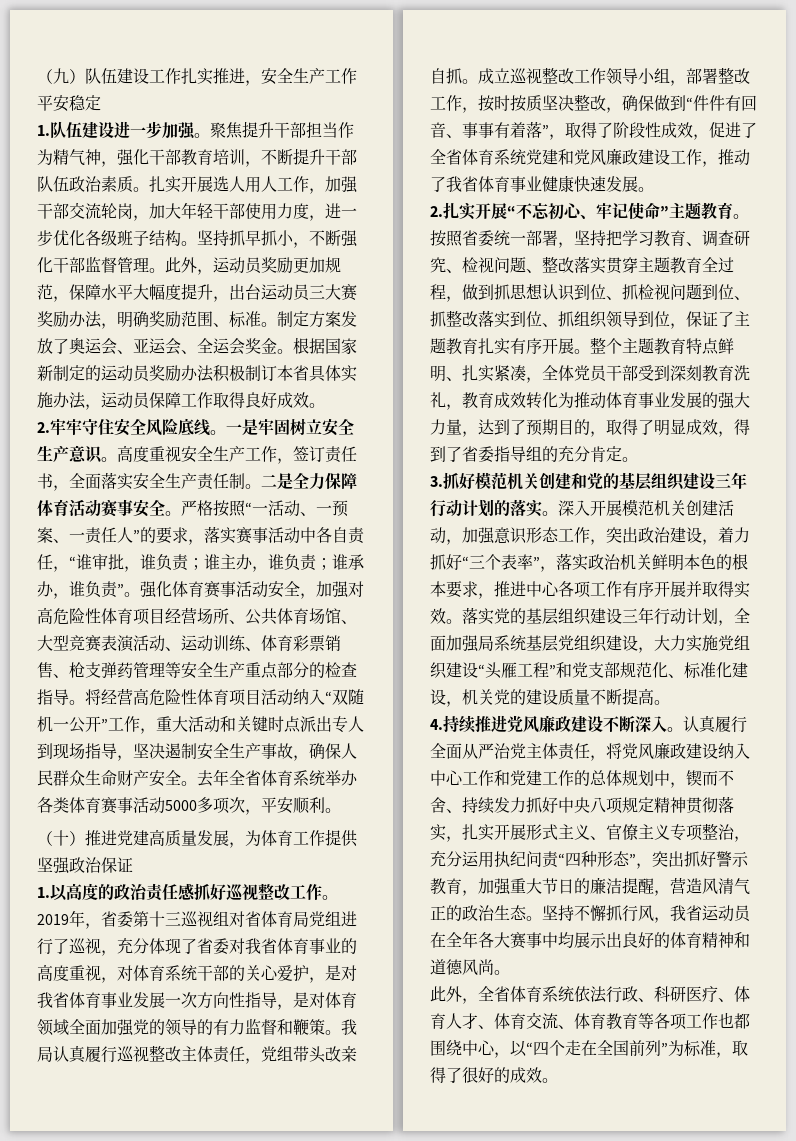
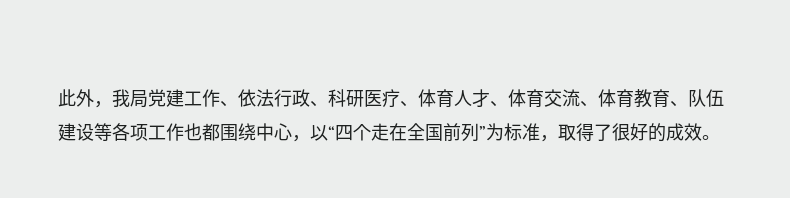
- （九）队伍建设工作扎实推进，安全生产工作平安稳定
- 1.队伍建设进一步加强。聚焦提升干部担当作为精气神，强化干部教育培训，不断提升干部队伍政治素质。扎实开展选人用人工作，加强干部交流轮岗，加大年轻干部使用力度，进一步优化各级班子结构。坚持抓早抓小，不断强化干部监督管理。此外，运动员奖励更加规范，保障水平大幅度提升，出台运动员三大赛奖励办法，明确奖励范围、标准。制定方案发放了奥运会、亚运会、全运会奖金。根据国家新制定的运动员奖励办法积极制订本省具体实施办法，运动员保障工作取得良好成效。
- 2.牢牢守住安全风险底线。一是牢固树立安全生产意识。高度重视安全生产工作，签订责任书，全面落实安全生产责任制。二是全力保障体育活动赛事安全。严格按照“一活动、一预案、一责任人”的要求，落实赛事活动中各自责任，“谁审批，谁负责；谁主办，谁负责；谁承办，谁负责”。强化体育赛事活动安全，加强对高危险性体育项目经营场所、公共体育场馆、大型竞赛表演活动、运动训练、体育彩票销售、枪支弹药管理等安全生产重点部分的检查指导。将经营高危险性体育项目活动纳入“双随机一公开”工作，重大活动和关键时点派出专人到现场指导，坚决遏制安全生产事故，确保人民群众生命财产安全。去年全省体育系统举办各类体育赛事活动5000多项次，平安顺利。
- （十）推进党建高质量发展，为体育工作提供坚强政治保证
- 1.以高度的政治责任感抓好巡视整改工作。2019年，省委第十三巡视组对省体育局党组进行了巡视，充分体现了省委对我省体育事业的高度重视，对体育系统干部的关心爱护，是对我省体育事业发展一次方向性指导，是对体育领域全面加强党的领导的有力监督和鞭策。我局认真履行巡视整改主体责任，党组带头改亲自抓。成立巡视整改工作领导小组，部署整改工作，按时按质坚决整改，确保做到“件件有回音、事事有着落”，取得了阶段性成效，促进了全省体育系统党建和党风廉政建设工作，推动了我省体育事业健康快速发展。
- 2.扎实开展“不忘初心、牢记使命”主题教育。按照省委统一部署，坚持把学习教育、调查研究、检视问题、整改落实贯穿主题教育全过程，做到抓思想认识到位、抓检视问题到位、抓整改落实到位、抓组织领导到位，保证了主题教育扎实有序开展。整个主题教育特点鲜明、扎实紧凑，全体党员干部受到深刻教育洗礼，教育成效转化为推动体育事业发展的强大力量，达到了预期目的，取得了明显成效，得到了省委指导组的充分肯定。
- 3.抓好模范机关创建和党的基层组织建设三年行动计划的落实。深入开展模范机关创建活动，加强意识形态工作，突出政治建设，着力抓好“三个表率”，落实政治机关鲜明本色的根本要求，推进中心各项工作有序开展并取得实效。落实党的基层组织建设三年行动计划，全面加强局系统基层党组织建设，大力实施党组织建设“头雁工程”和党支部规范化、标准化建设，机关党的建设质量不断提高。
- 4.持续推进党风廉政建设不断深入。认真履行全面从严治党主体责任，将党风廉政建设纳入中心工作和党建工作的总体规划中，锲而不舍、持续发力抓好中央八项规定精神贯彻落实，扎实开展形式主义、官僚主义专项整治，充分运用执纪问责“四种形态”，突出抓好警示教育，加强重大节日的廉洁提醒，营造风清气正的政治生态。坚持不懈抓行风，我省运动员在全年各大赛事中均展示出良好的体育精神和道德风尚。
- 此外，全省体育系统依法行政、科研医疗、体育人才、体育交流、体育教育等各项工作也都围绕中心，以“四个走在全国前列”为标准，取得了很好的成效。
+ 此外，我局党建工作、依法行政、科研医疗、体育人才、体育交流、体育教育、队伍建设等各项工作也都围绕中心，以“四个走在全国前列”为标准，取得了很好的成效。

